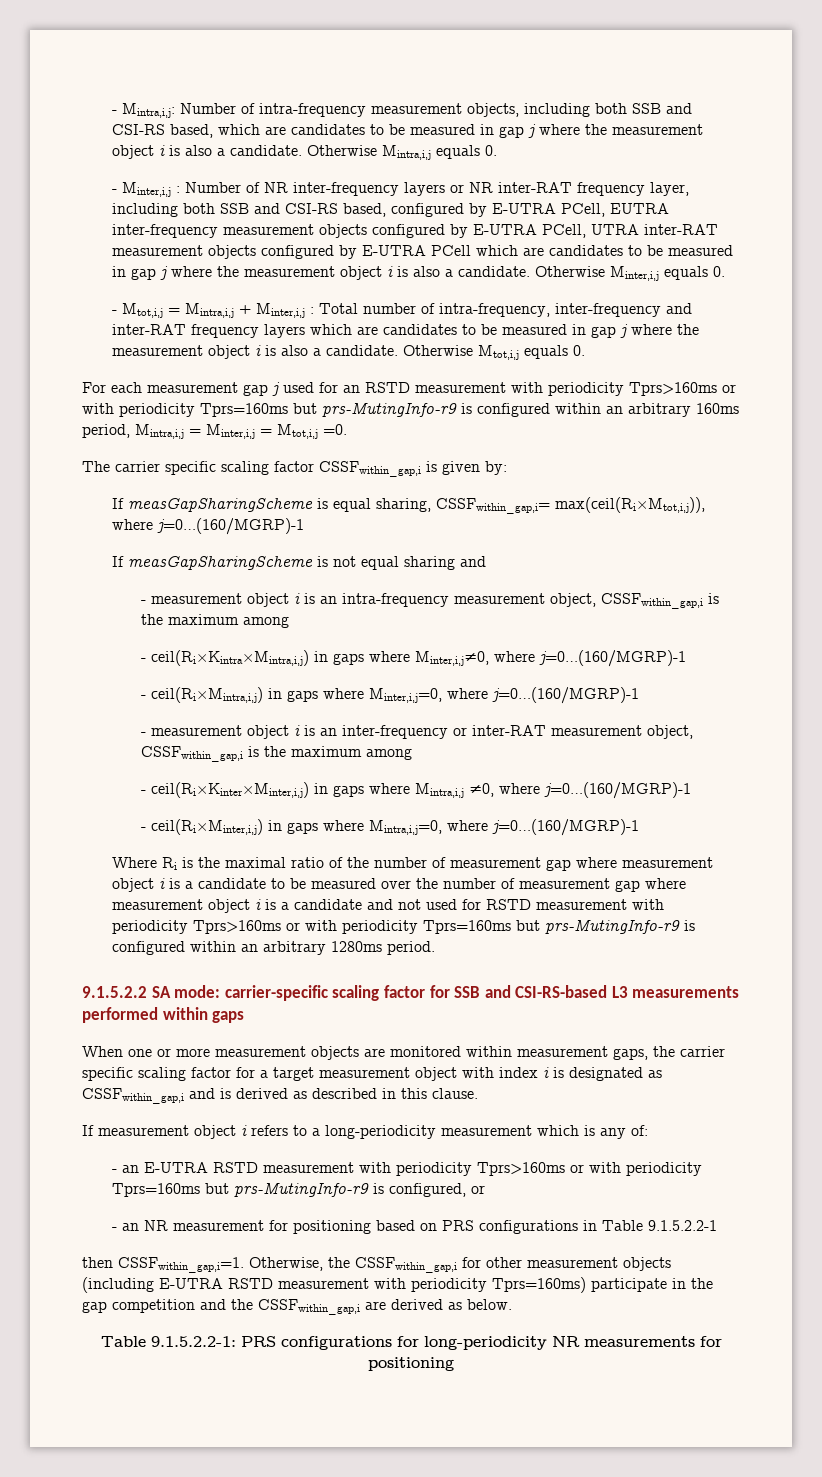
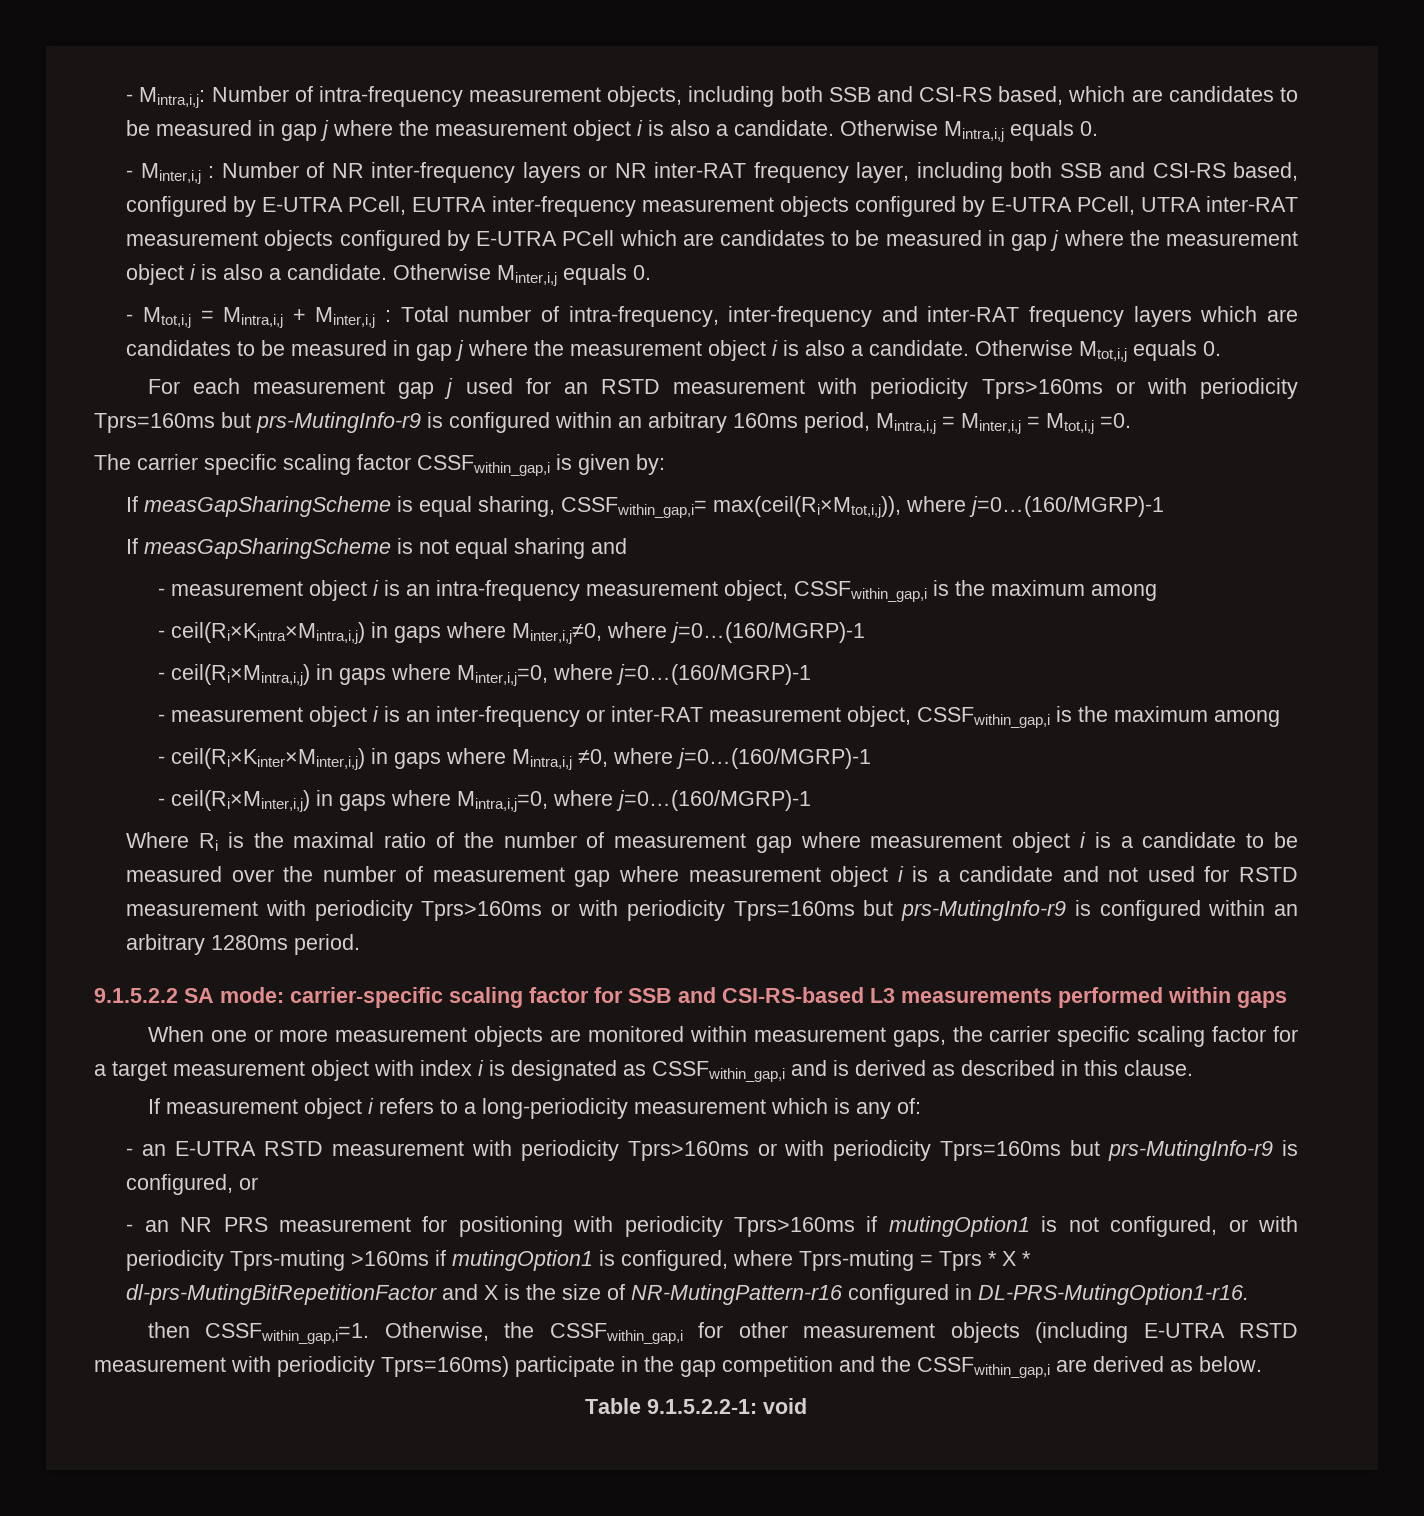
- - an NR measurement for positioning based on PRS configurations in Table 9.1.5.2.2-1
+ - an NR PRS measurement for positioning with periodicity Tprs>160ms if mutingOption1 is not configured, or with periodicity Tprs-muting >160ms if mutingOption1 is configured, where Tprs-muting = Tprs * X * dl-prs-MutingBitRepetitionFactor and X is the size of NR-MutingPattern-r16 configured in DL-PRS-MutingOption1-r16.
- Table 9.1.5.2.2-1: PRS configurations for long-periodicity NR measurements for positioning
+ Table 9.1.5.2.2-1: void

